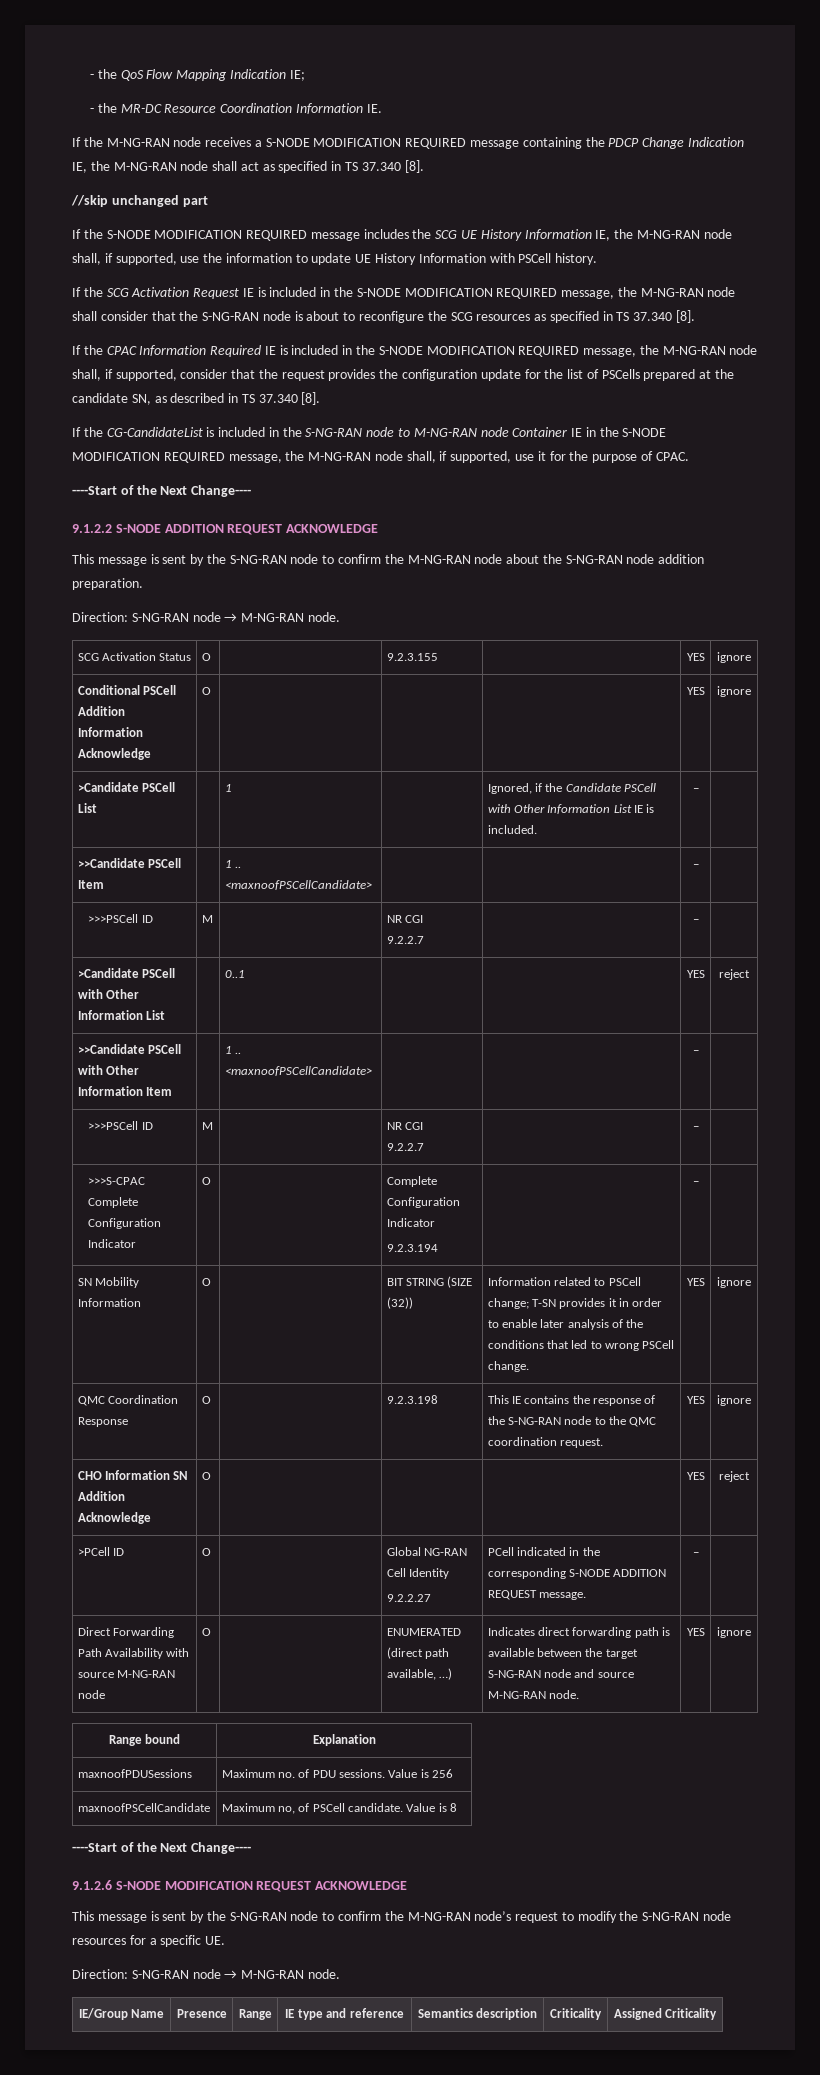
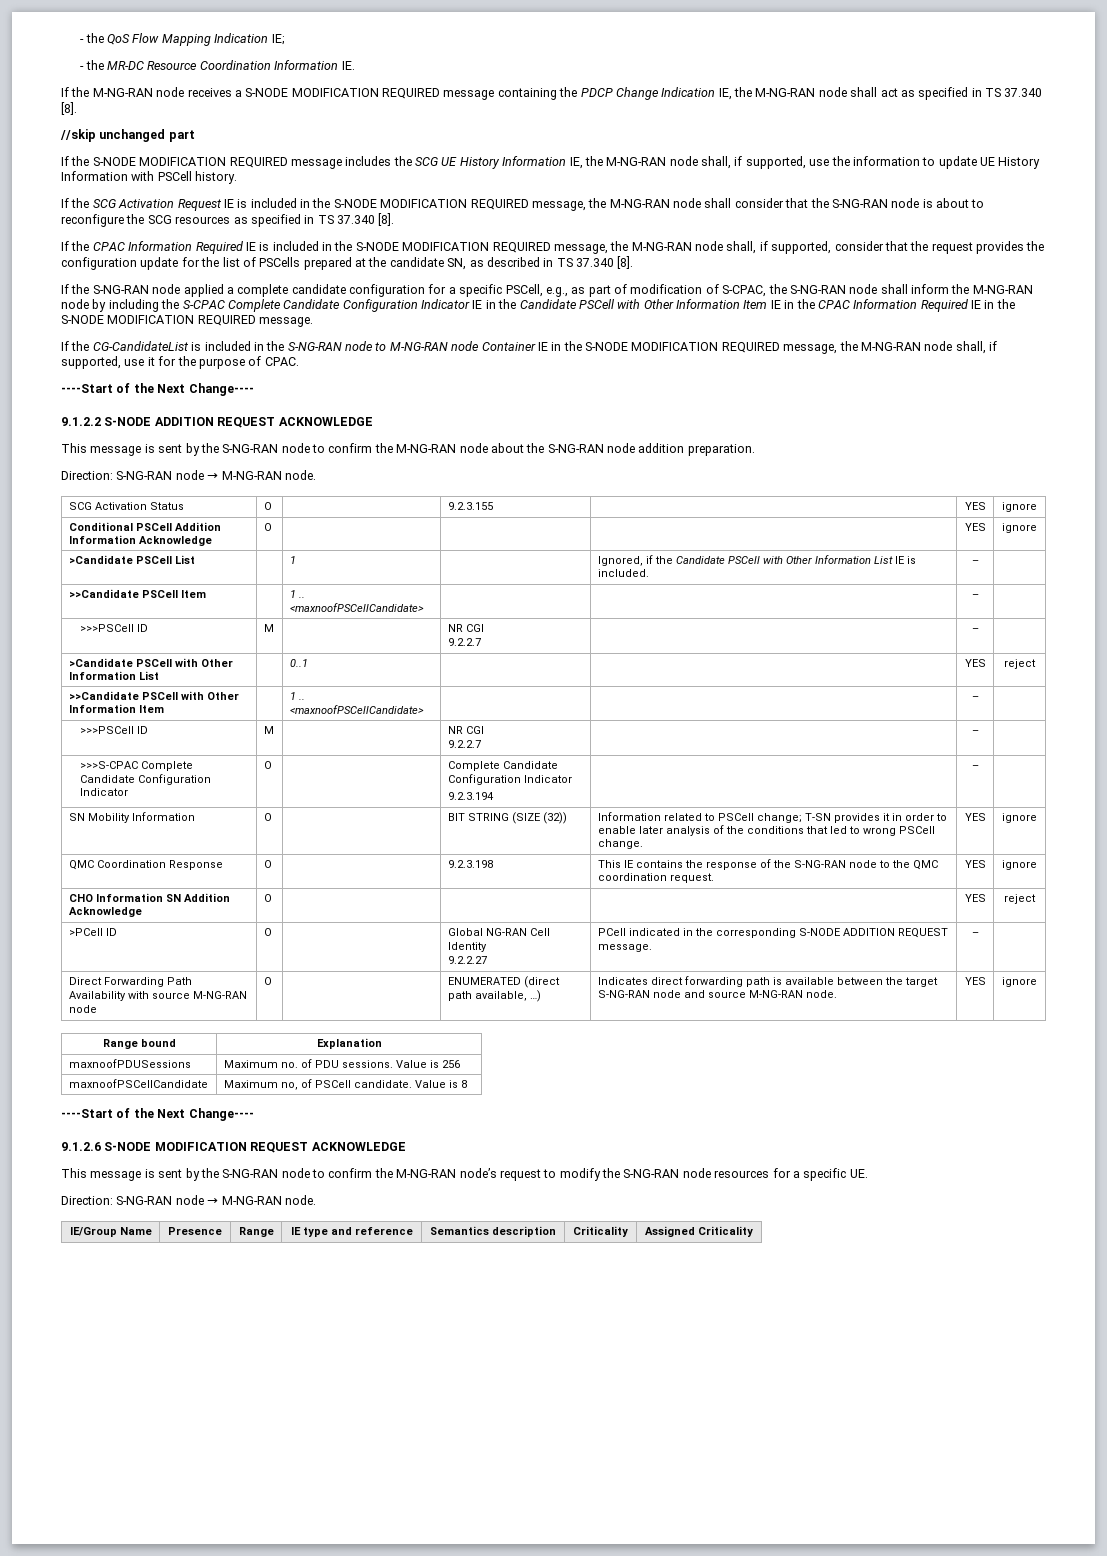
+ If the S-NG-RAN node applied a complete candidate configuration for a specific PSCell, e.g., as part of modification of S-CPAC, the S-NG-RAN node shall inform the M-NG-RAN node by including the S-CPAC Complete Candidate Configuration Indicator IE in the Candidate PSCell with Other Information Item IE in the CPAC Information Required IE in the S-NODE MODIFICATION REQUIRED message.
- >>>S-CPAC Complete Configuration Indicator | O | | Complete Configuration Indicator
+ >>>S-CPAC Complete Candidate Configuration Indicator | O | | Complete Candidate Configuration Indicator

